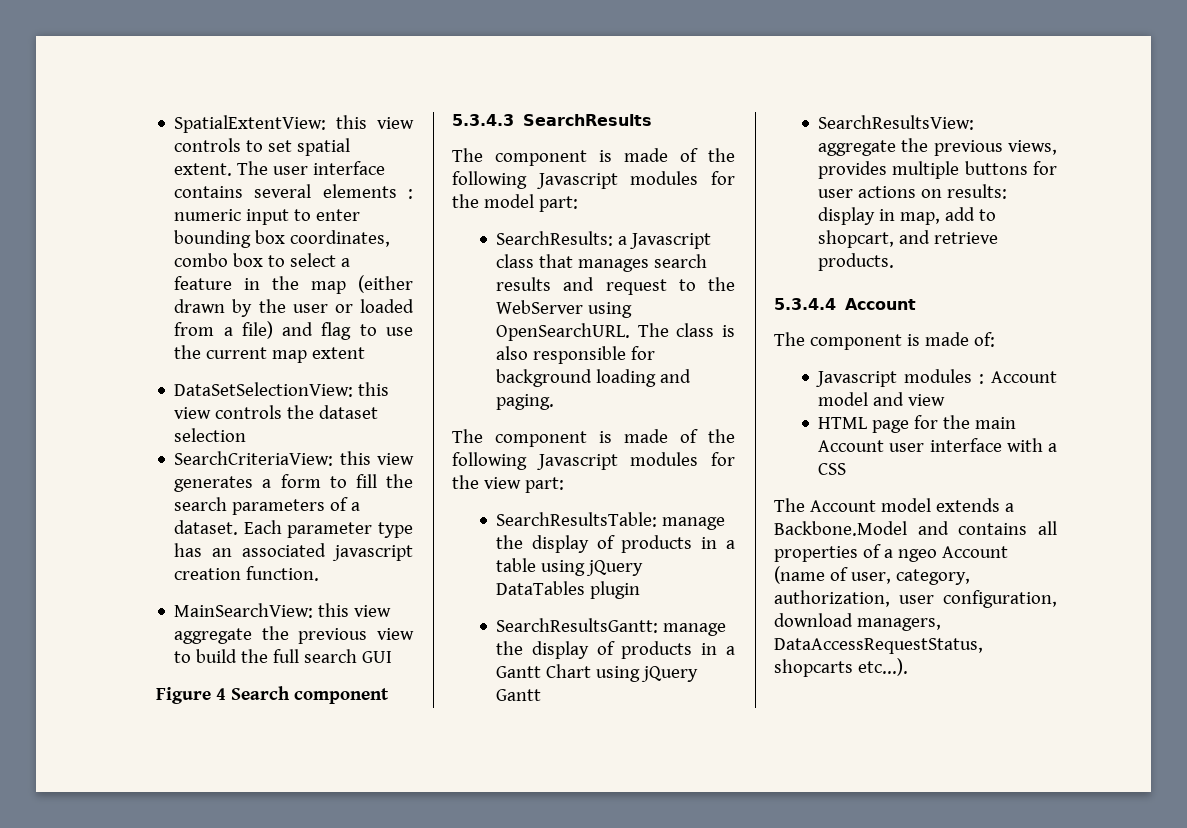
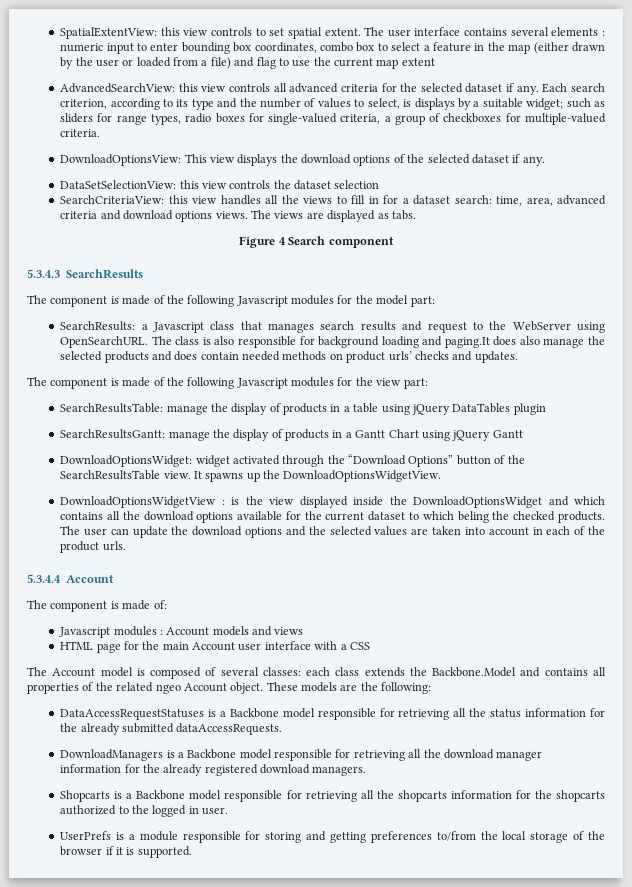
+ AdvancedSearchView: this view controls all advanced criteria for the selected dataset if any. Each search criterion, according to its type and the number of values to select, is displays by a suitable widget; such as sliders for range types, radio boxes for single-valued criteria, a group of checkboxes for multiple-valued criteria.
+ DownloadOptionsView: This view displays the download options of the selected dataset if any.
- SearchCriteriaView: this view generates a form to fill the search parameters of a dataset. Each parameter type has an associated javascript creation function.
- MainSearchView: this view aggregate the previous view to build the full search GUI
+ SearchCriteriaView: this view handles all the views to fill in for a dataset search: time, area, advanced criteria and download options views. The views are displayed as tabs.
- The class is also responsible for background loading and paging.
+ The class is also responsible for background loading and paging.It does also manage the selected products and does contain needed methods on product urls’ checks and updates.
- SearchResultsView: aggregate the previous views, provides multiple buttons for user actions on results: display in map, add to shopcart, and retrieve products.
+ DownloadOptionsWidget: widget activated through the “Download Options” button of the SearchResultsTable view. It spawns up the DownloadOptionsWidgetView.
+ DownloadOptionsWidgetView : is the view displayed inside the DownloadOptionsWidget and which contains all the download options available for the current dataset to which beling the checked products. The user can update the download options and the selected values are taken into account in each of the product urls.
- Javascript modules : Account model and view
+ Javascript modules : Account models and views
- The Account model extends a Backbone.Model and contains all properties of a ngeo Account (name of user, category, authorization, user configuration, download managers, DataAccessRequestStatus, shopcarts etc...).
+ The Account model is composed of several classes: each class extends the Backbone.Model and contains all properties of the related ngeo Account object. These models are the following:
+ DataAccessRequestStatuses is a Backbone model responsible for retrieving all the status information for the already submitted dataAccessRequests.
+ DownloadManagers is a Backbone model responsible for retrieving all the download manager information for the already registered download managers.
+ Shopcarts is a Backbone model responsible for retrieving all the shopcarts information for the shopcarts authorized to the logged in user.
+ UserPrefs is a module responsible for storing and getting preferences to/from the local storage of the browser if it is supported.

